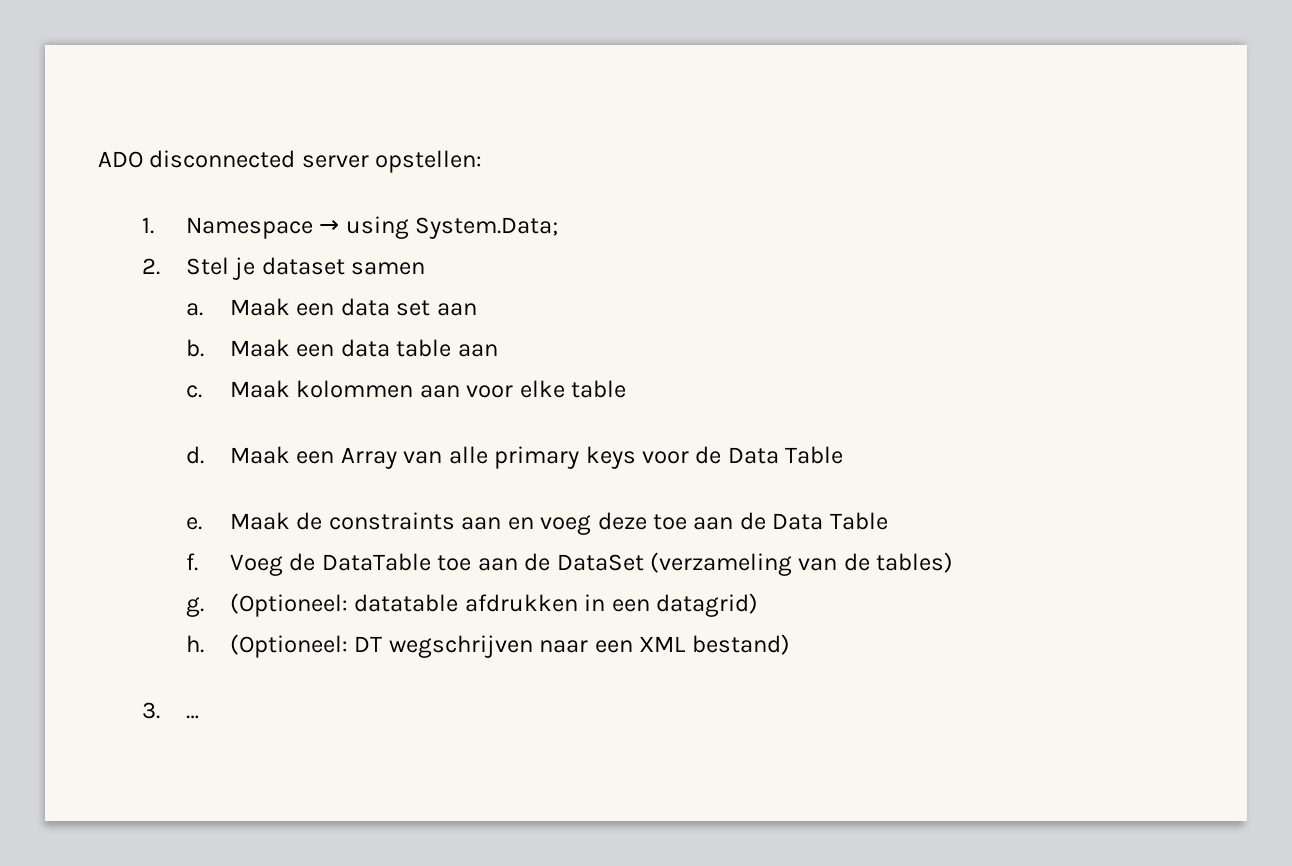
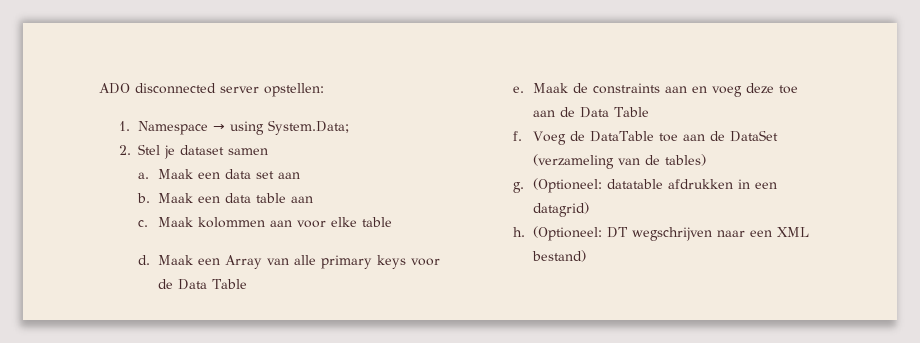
- 3. …

